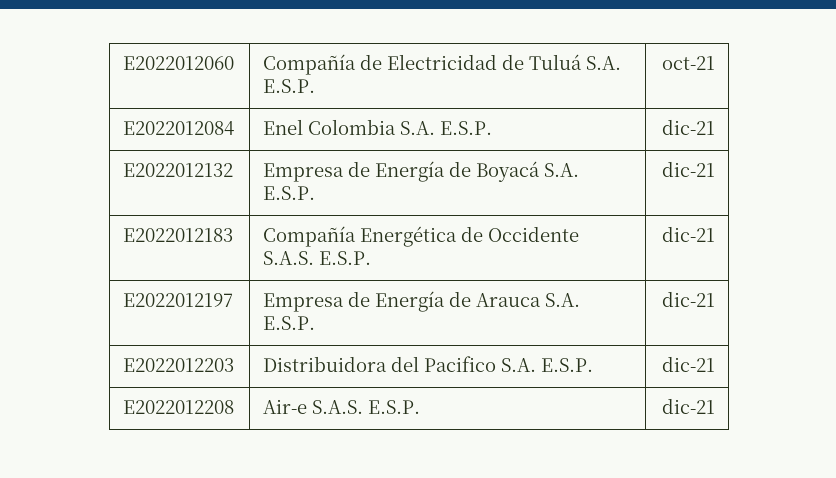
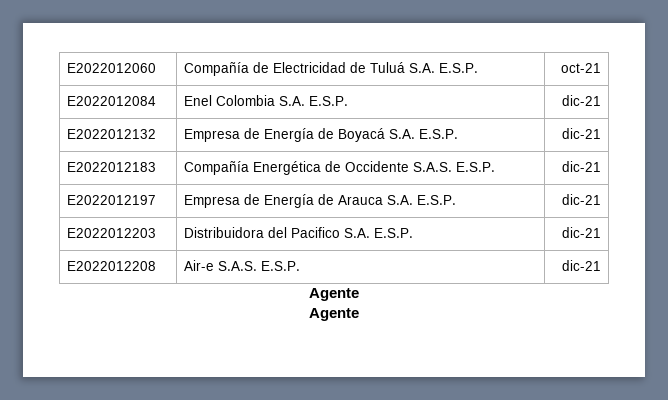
  E2022012208 | Air-e S.A.S. E.S.P. | dic-21
+ Agente
+ Agente

